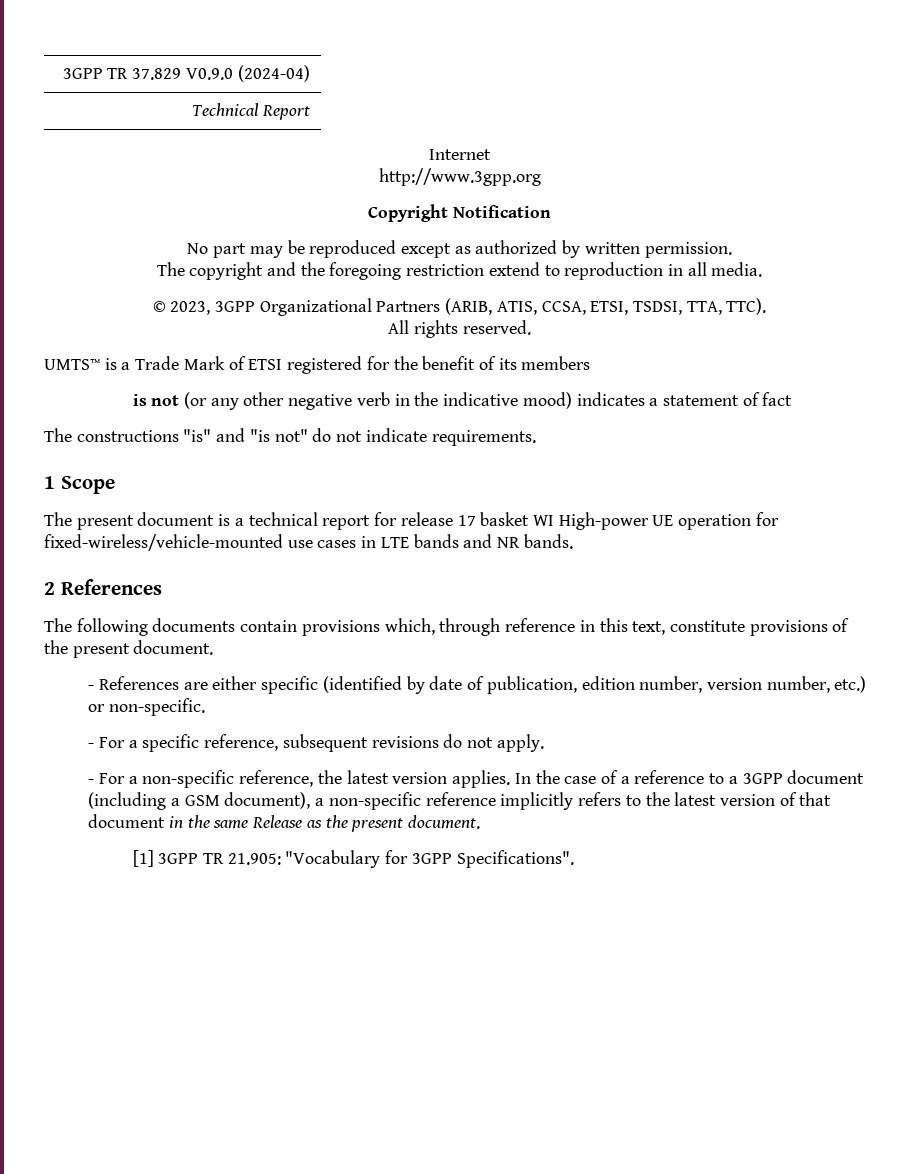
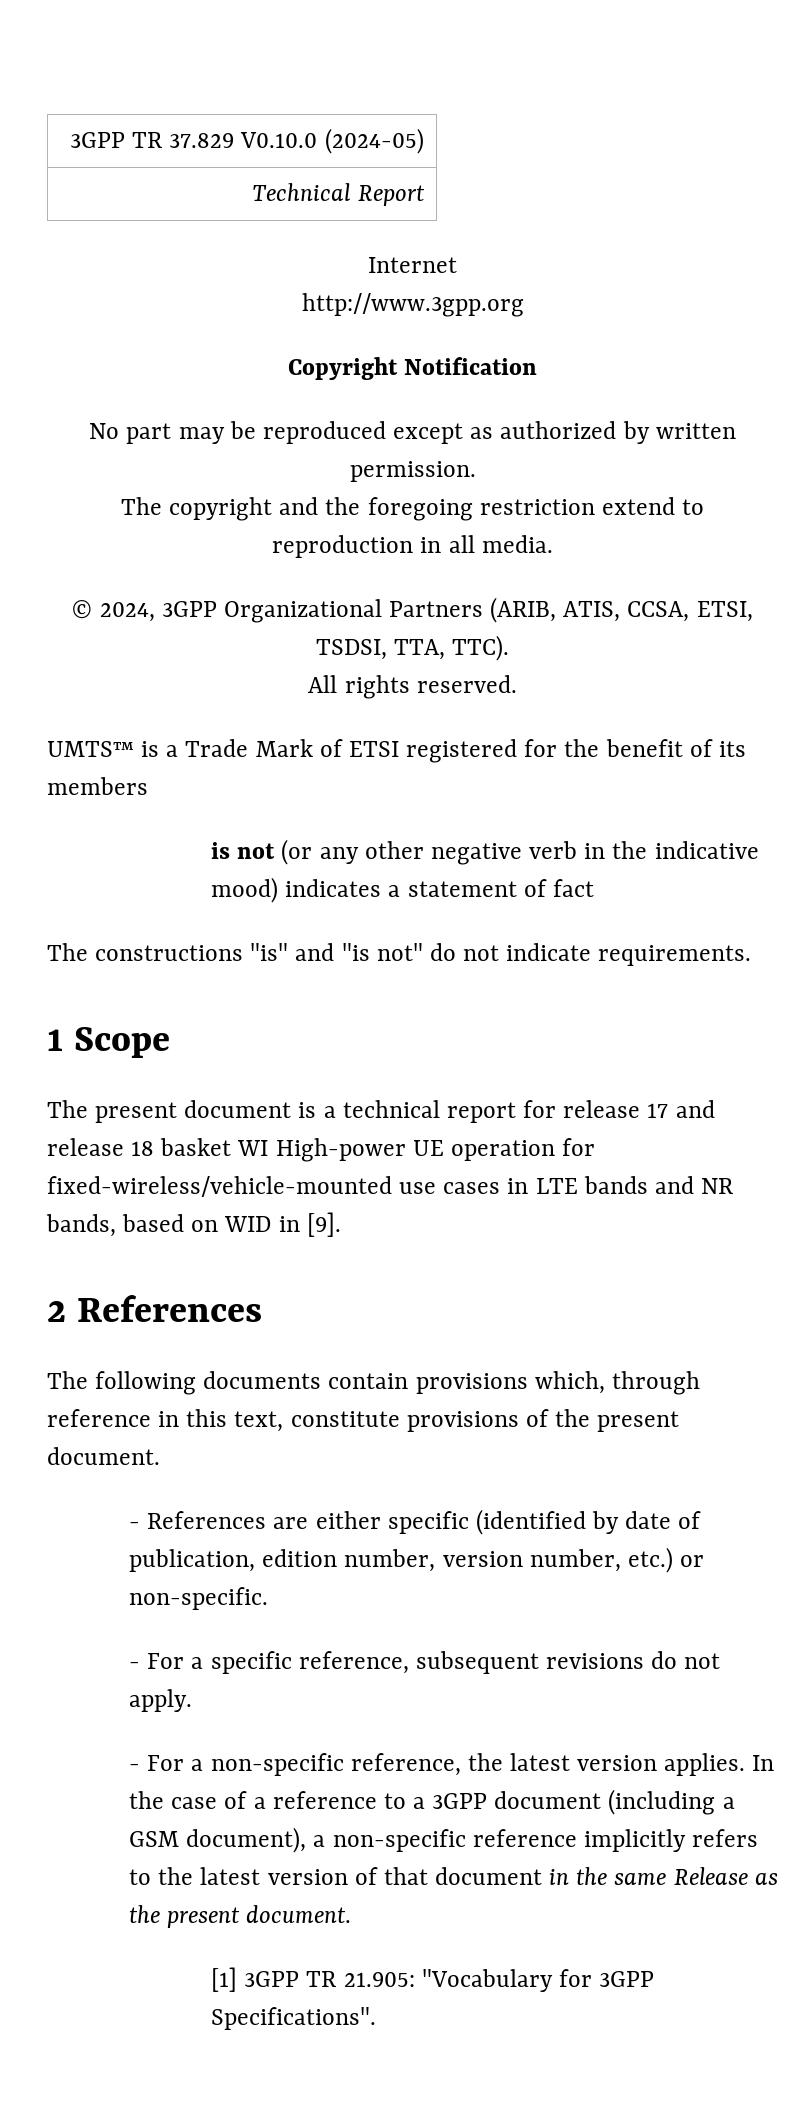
- 3GPP TR 37.829 V0.9.0 (2024-04)
+ 3GPP TR 37.829 V0.10.0 (2024-05)
- © 2023, 3GPP Organizational Partners (ARIB, ATIS, CCSA, ETSI, TSDSI, TTA, TTC).
+ © 2024, 3GPP Organizational Partners (ARIB, ATIS, CCSA, ETSI, TSDSI, TTA, TTC).
- The present document is a technical report for release 17 basket WI High-power UE operation for fixed-wireless/vehicle-mounted use cases in LTE bands and NR bands.
+ The present document is a technical report for release 17 and release 18 basket WI High-power UE operation for fixed-wireless/vehicle-mounted use cases in LTE bands and NR bands, based on WID in [9].

